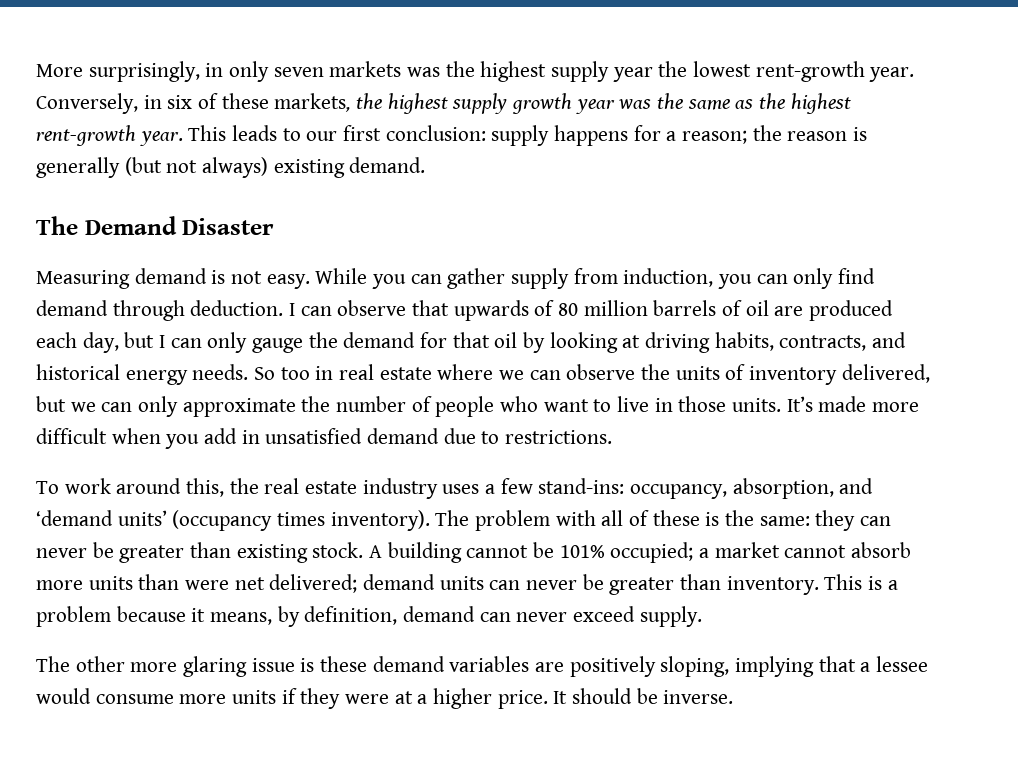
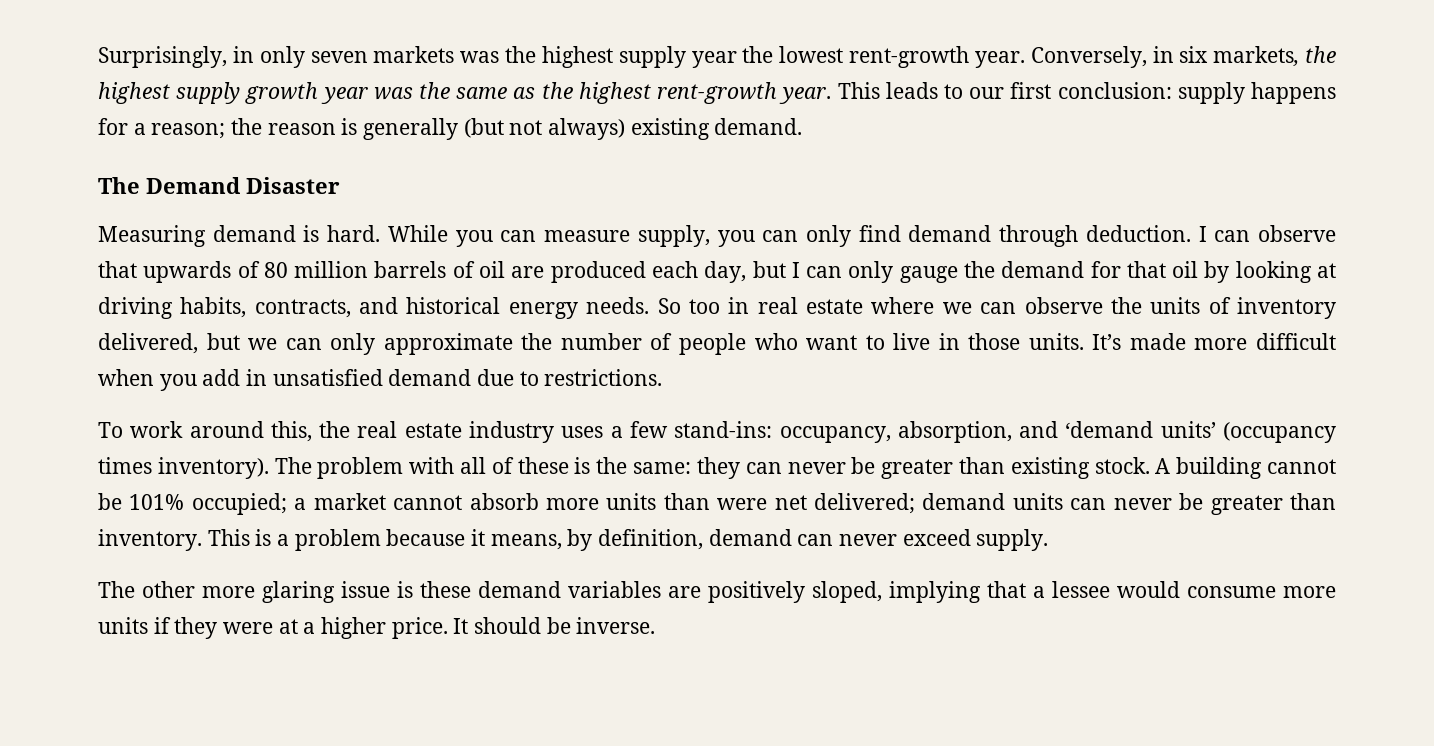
- More surprisingly, in only seven markets was the highest supply year the lowest rent-growth year.
+ Surprisingly, in only seven markets was the highest supply year the lowest rent-growth year.
- Conversely, in six of these markets, the highest supply growth year was the same as the highest rent-growth year.
+ Conversely, in six markets, the highest supply growth year was the same as the highest rent-growth year.
- Measuring demand is not easy.
+ Measuring demand is hard.
- While you can gather supply from induction, you can only find demand through deduction.
+ While you can measure supply, you can only find demand through deduction.
- The other more glaring issue is these demand variables are positively sloping, implying that a lessee would consume more units if they were at a higher price.
+ The other more glaring issue is these demand variables are positively sloped, implying that a lessee would consume more units if they were at a higher price.

